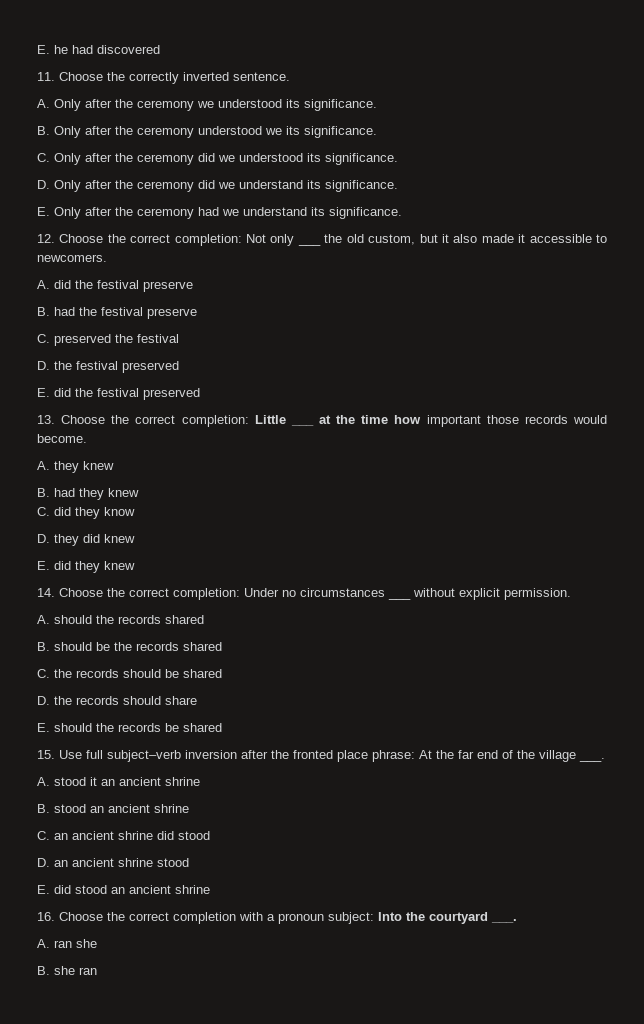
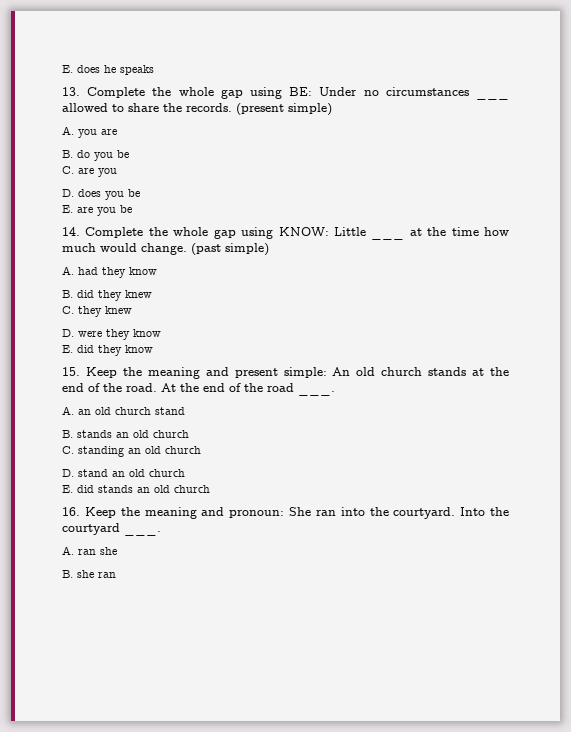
- E. he had discovered
- 11. Choose the correctly inverted sentence.
- A. Only after the ceremony we understood its significance.
- B. Only after the ceremony understood we its significance.
- C. Only after the ceremony did we understood its significance.
- D. Only after the ceremony did we understand its significance.
- E. Only after the ceremony had we understand its significance.
- 12. Choose the correct completion: Not only ___ the old custom, but it also made it accessible to newcomers.
- A. did the festival preserve
- B. had the festival preserve
- C. preserved the festival
- D. the festival preserved
- E. did the festival preserved
- 13. Choose the correct completion: Little ___ at the time how important those records would become.
- A. they knew
- B. had they knew
+ E. does he speaks
+ 13. Complete the whole gap using BE: Under no circumstances ___ allowed to share the records. (present simple)
+ A. you are
+ B. do you be
+ C. are you
+ D. does you be
+ E. are you be
+ 14. Complete the whole gap using KNOW: Little ___ at the time how much would change. (past simple)
+ A. had they know
+ B. did they knew
- C. did they know
- D. they did knew
- E. did they knew
- 14. Choose the correct completion: Under no circumstances ___ without explicit permission.
- A. should the records shared
- B. should be the records shared
- C. the records should be shared
- D. the records should share
- E. should the records be shared
- 15. Use full subject–verb inversion after the fronted place phrase: At the far end of the village ___.
- A. stood it an ancient shrine
- B. stood an ancient shrine
- C. an ancient shrine did stood
- D. an ancient shrine stood
- E. did stood an ancient shrine
- 16. Choose the correct completion with a pronoun subject: Into the courtyard ___.
+ C. they knew
+ D. were they know
+ E. did they know
+ 15. Keep the meaning and present simple: An old church stands at the end of the road. At the end of the road ___.
+ A. an old church stand
+ B. stands an old church
+ C. standing an old church
+ D. stand an old church
+ E. did stands an old church
+ 16. Keep the meaning and pronoun: She ran into the courtyard. Into the courtyard ___.

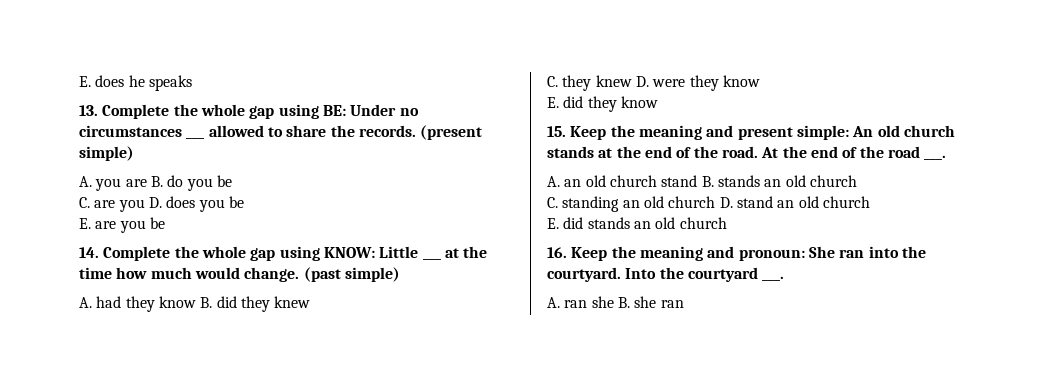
- A. you are
- B. do you be
+ A. you are B. do you be
- C. are you
- D. does you be
+ C. are you D. does you be
- A. had they know
- B. did they knew
+ A. had they know B. did they knew
- C. they knew
- D. were they know
+ C. they knew D. were they know
- A. an old church stand
- B. stands an old church
+ A. an old church stand B. stands an old church
- C. standing an old church
- D. stand an old church
+ C. standing an old church D. stand an old church
- A. ran she
- B. she ran
+ A. ran she B. she ran

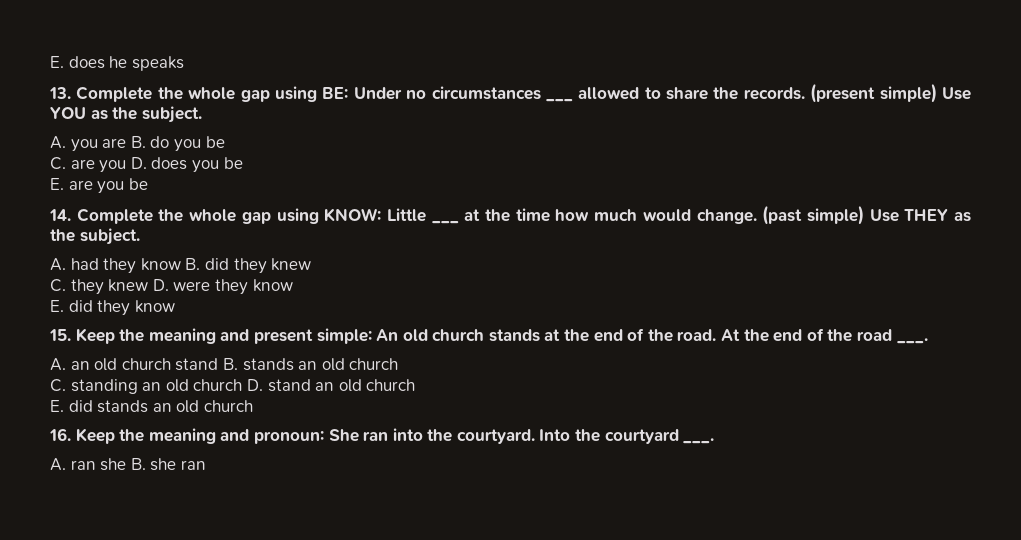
- (present simple)
+ (present simple) Use YOU as the subject.
- (past simple)
+ (past simple) Use THEY as the subject.

